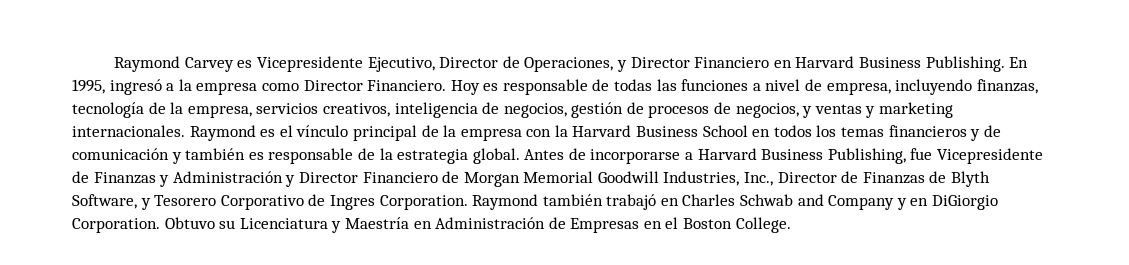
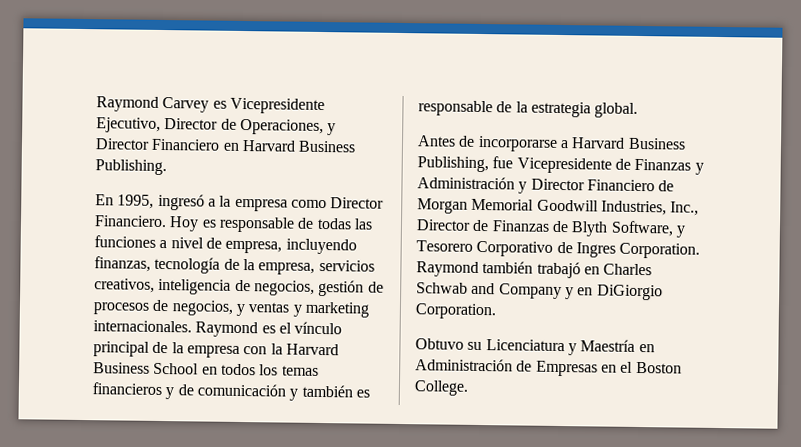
- Raymond Carvey es Vicepresidente Ejecutivo, Director de Operaciones, y Director Financiero en Harvard Business Publishing. En 1995, ingresó a la empresa como Director Financiero.
+ Raymond Carvey es Vicepresidente Ejecutivo, Director de Operaciones, y Director Financiero en Harvard Business Publishing.
+ En 1995, ingresó a la empresa como Director Financiero.
- Raymond es el vínculo principal de la empresa con la Harvard Business School en todos los temas financieros y de comunicación y también es responsable de la estrategia global. Antes de incorporarse a Harvard Business Publishing, fue Vicepresidente de Finanzas y Administración y Director Financiero de Morgan Memorial Goodwill Industries, Inc., Director de Finanzas de Blyth Software, y Tesorero Corporativo de Ingres Corporation.
+ Raymond es el vínculo principal de la empresa con la Harvard Business School en todos los temas financieros y de comunicación y también es responsable de la estrategia global.
+ Antes de incorporarse a Harvard Business Publishing, fue Vicepresidente de Finanzas y Administración y Director Financiero de Morgan Memorial Goodwill Industries, Inc., Director de Finanzas de Blyth Software, y Tesorero Corporativo de Ingres Corporation.
- Raymond también trabajó en Charles Schwab and Company y en DiGiorgio Corporation. Obtuvo su Licenciatura y Maestría en Administración de Empresas en el Boston College.
+ Raymond también trabajó en Charles Schwab and Company y en DiGiorgio Corporation.
+ Obtuvo su Licenciatura y Maestría en Administración de Empresas en el Boston College.

